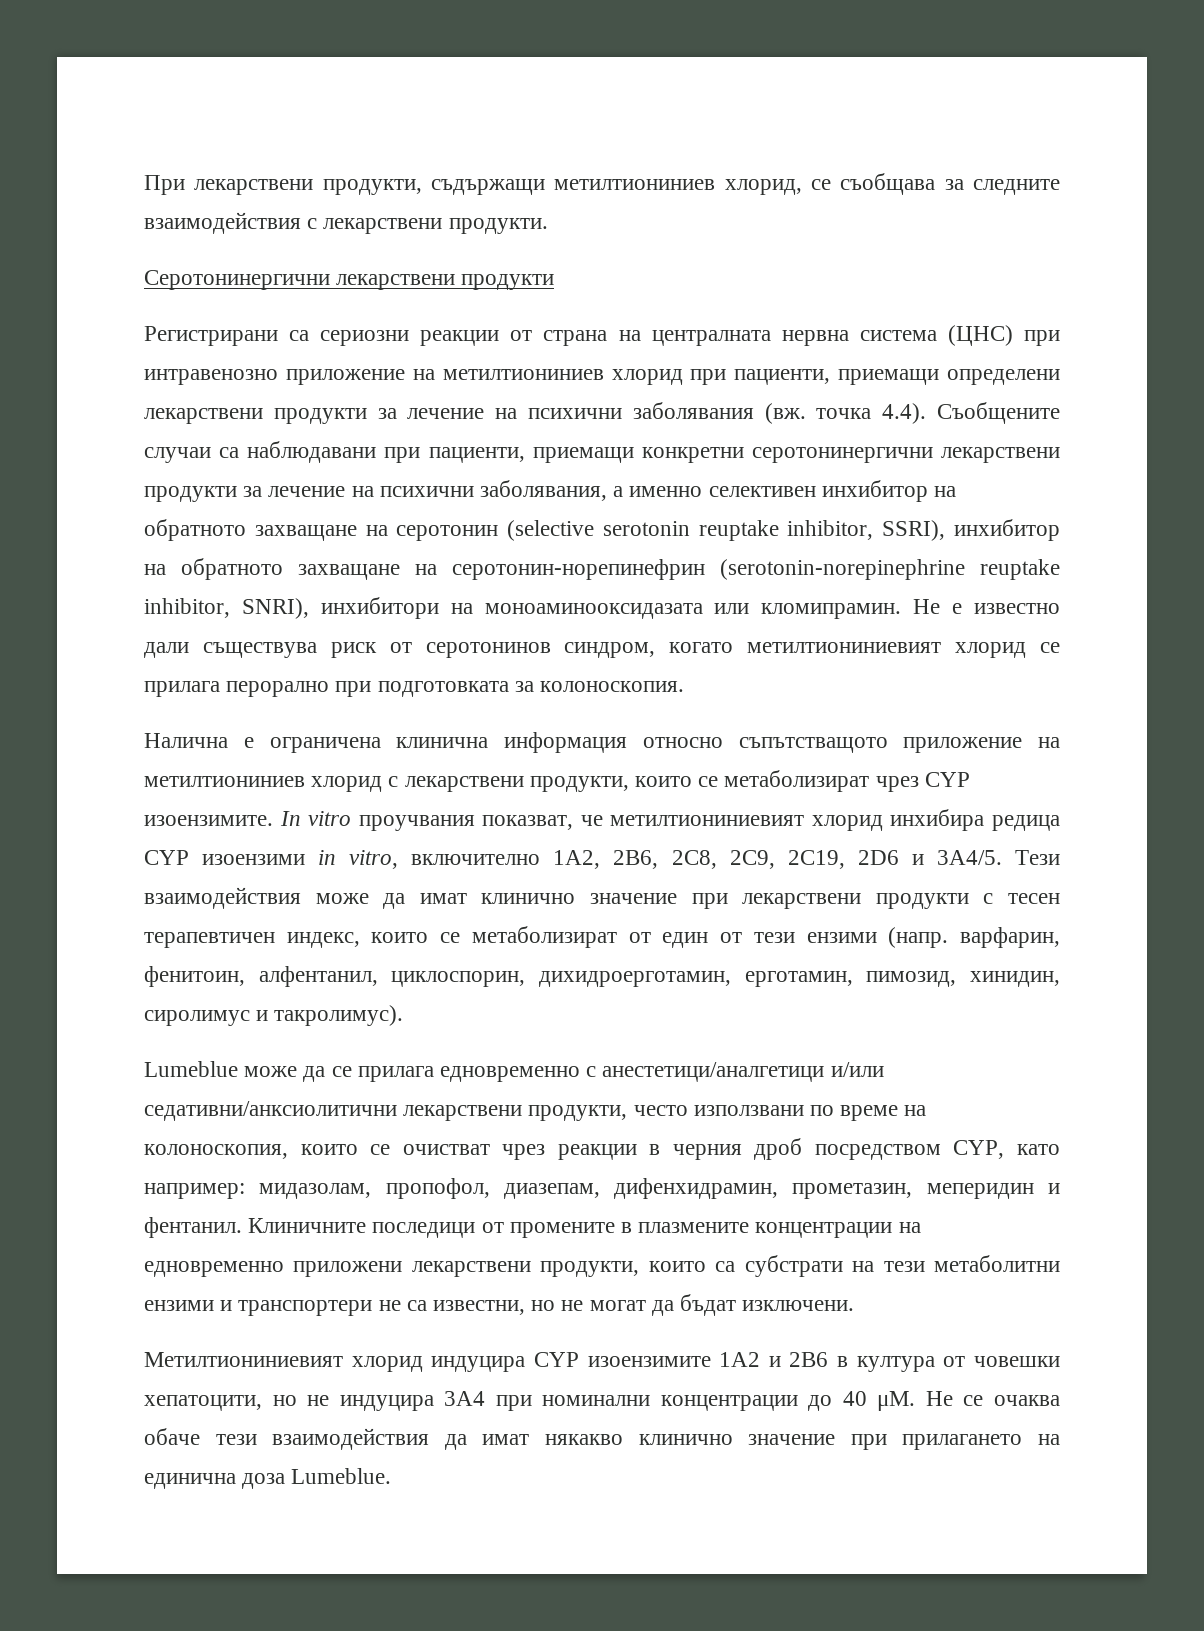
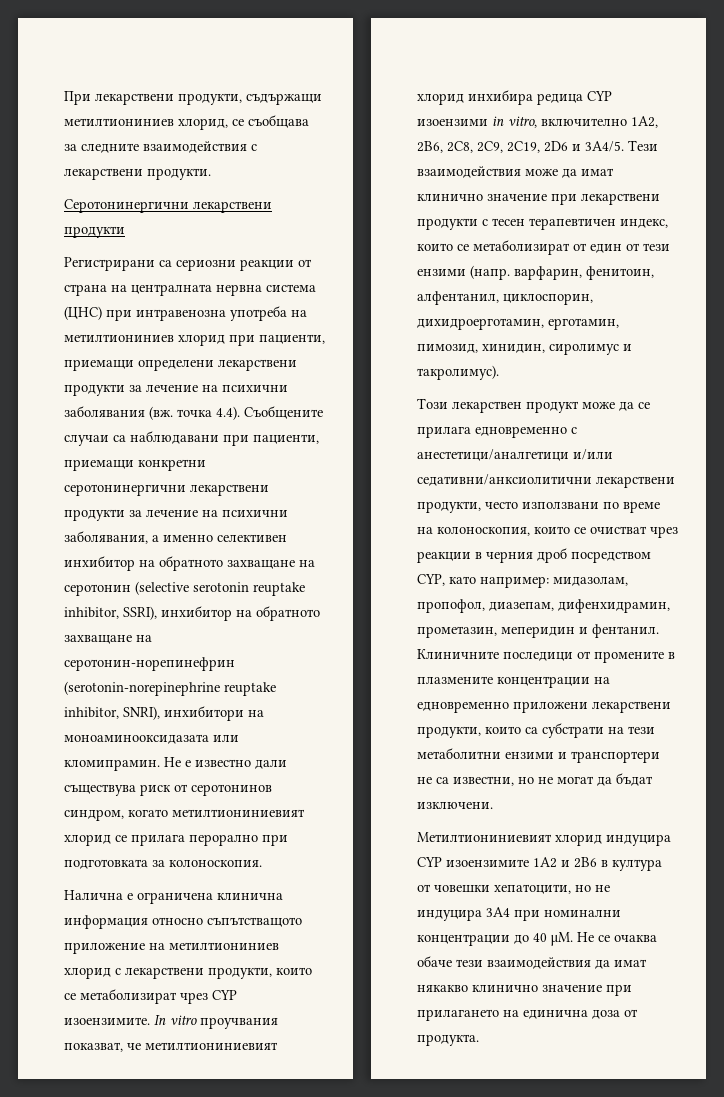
- Регистрирани са сериозни реакции от страна на централната нервна система (ЦНС) при интравенозно приложение на метилтиониниев хлорид при пациенти, приемащи определени лекарствени продукти за лечение на психични заболявания (вж. точка 4.4). Съобщените случаи са наблюдавани при пациенти, приемащи конкретни серотонинергични лекарствени продукти за лечение на психични заболявания, а именно селективен инхибитор на обратното захващане на серотонин (selective serotonin reuptake inhibitor, SSRI), инхибитор на обратното захващане на серотонин-норепинефрин (serotonin-norepinephrine reuptake inhibitor, SNRI), инхибитори на моноаминооксидазата или кломипрамин.
+ Регистрирани са сериозни реакции от страна на централната нервна система (ЦНС) при интравенозна употреба на метилтиониниев хлорид при пациенти, приемащи определени лекарствени продукти за лечение на психични заболявания (вж. точка 4.4). Съобщените случаи са наблюдавани при пациенти, приемащи конкретни серотонинергични лекарствени продукти за лечение на психични заболявания, а именно селективен инхибитор на обратното захващане на серотонин (selective serotonin reuptake inhibitor, SSRI), инхибитор на обратното захващане на серотонин-норепинефрин (serotonin-norepinephrine reuptake inhibitor, SNRI), инхибитори на моноаминооксидазата или кломипрамин.
- Lumeblue може да се прилага едновременно с анестетици/аналгетици и/или седативни/анксиолитични лекарствени продукти, често използвани по време на колоноскопия, които се очистват чрез реакции в черния дроб посредством CYP, като например: мидазолам, пропофол, диазепам, дифенхидрамин, прометазин, меперидин и фентанил.
+ Този лекарствен продукт може да се прилага едновременно с анестетици/аналгетици и/или седативни/анксиолитични лекарствени продукти, често използвани по време на колоноскопия, които се очистват чрез реакции в черния дроб посредством CYP, като например: мидазолам, пропофол, диазепам, дифенхидрамин, прометазин, меперидин и фентанил.
- Не се очаква обаче тези взаимодействия да имат някакво клинично значение при прилагането на единична доза Lumeblue.
+ Не се очаква обаче тези взаимодействия да имат някакво клинично значение при прилагането на единична доза от продукта.

